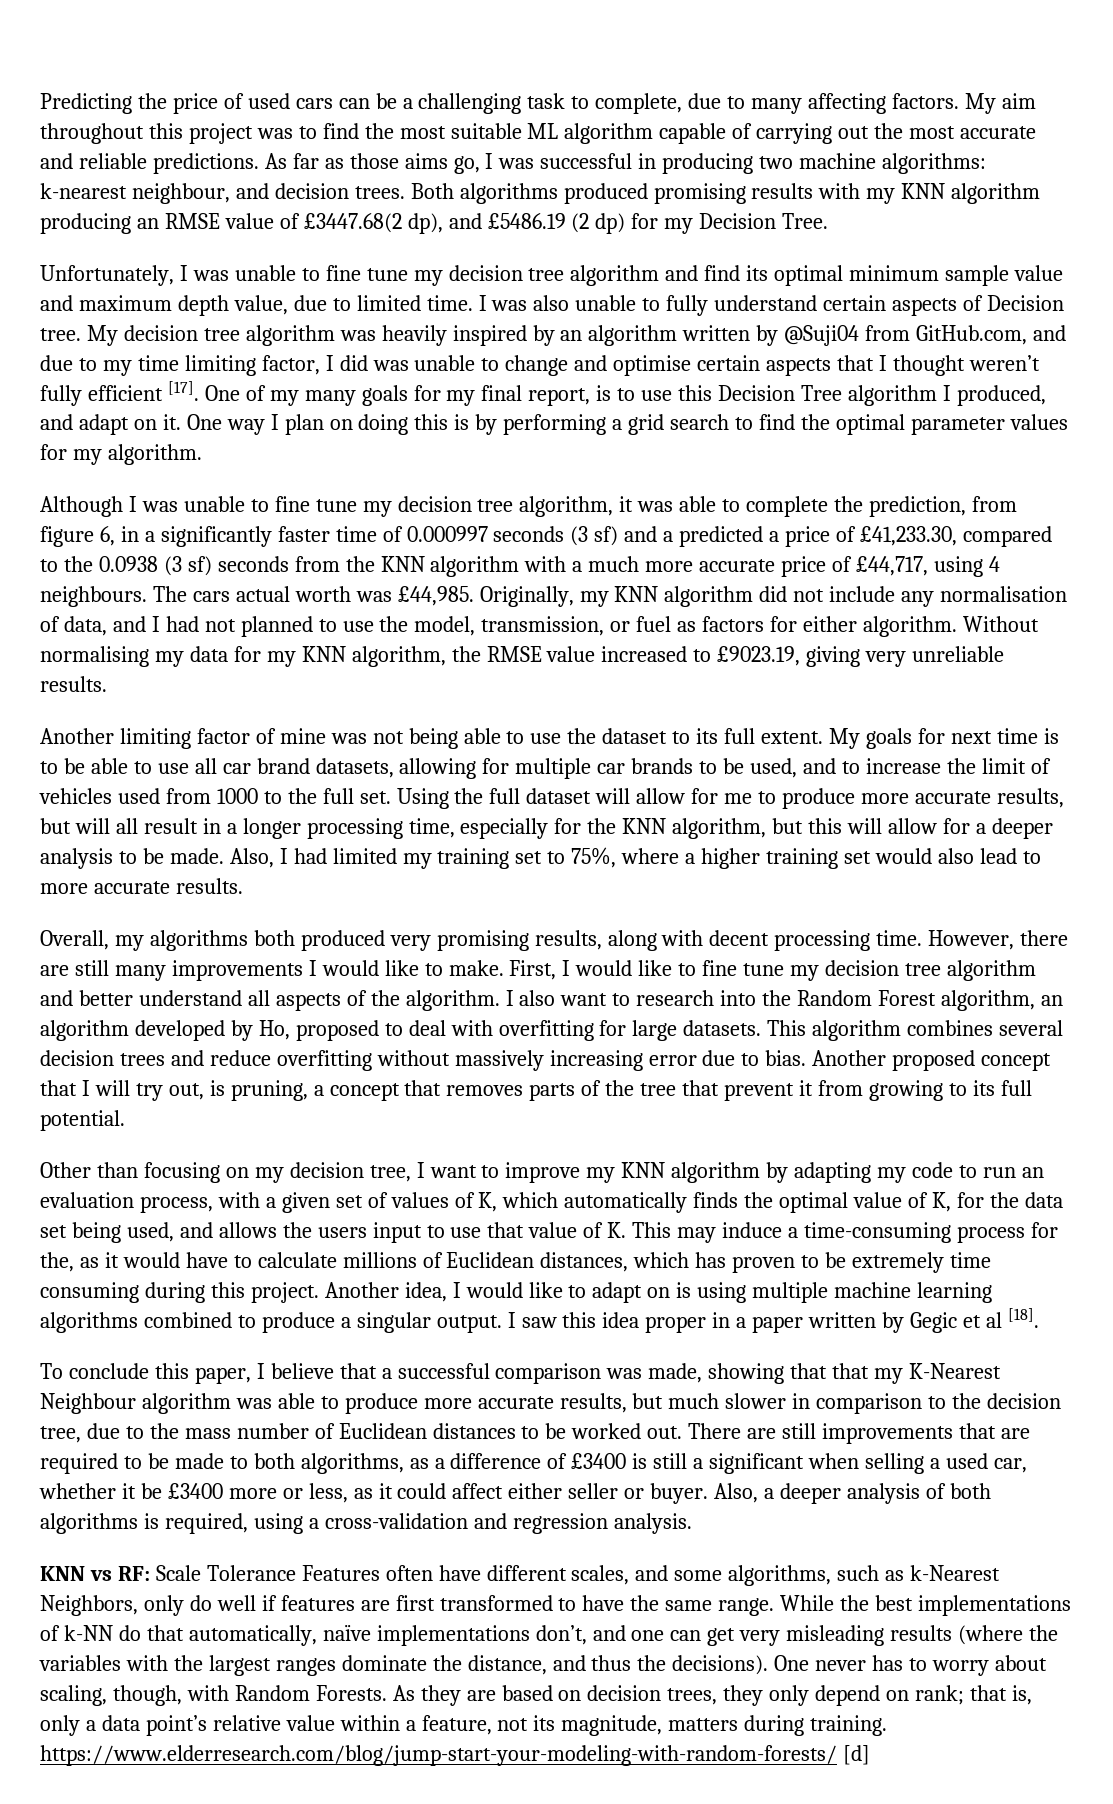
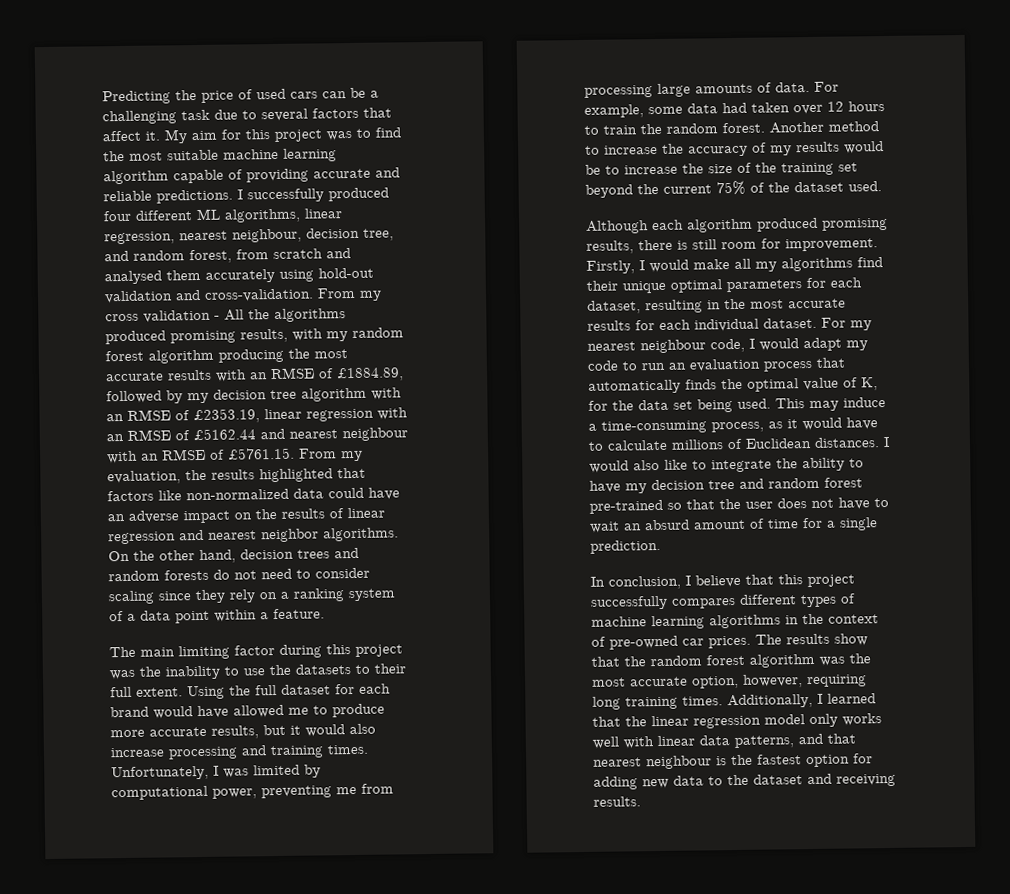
- Predicting the price of used cars can be a challenging task to complete, due to many affecting factors.
+ Predicting the price of used cars can be a challenging task due to several factors that affect it.
- My aim throughout this project was to find the most suitable ML algorithm capable of carrying out the most accurate and reliable predictions. As far as those aims go, I was successful in producing two machine algorithms: k-nearest neighbour, and decision trees. Both algorithms produced promising results with my KNN algorithm producing an RMSE value of £3447.68(2 dp), and £5486.19 (2 dp) for my Decision Tree.
- Unfortunately, I was unable to fine tune my decision tree algorithm and find its optimal minimum sample value and maximum depth value, due to limited time. I was also unable to fully understand certain aspects of Decision tree. My decision tree algorithm was heavily inspired by an algorithm written by @Suji04 from GitHub.com, and due to my time limiting factor, I did was unable to change and optimise certain aspects that I thought weren’t fully efficient [17]. One of my many goals for my final report, is to use this Decision Tree algorithm I produced, and adapt on it. One way I plan on doing this is by performing a grid search to find the optimal parameter values for my algorithm.
- Although I was unable to fine tune my decision tree algorithm, it was able to complete the prediction, from figure 6, in a significantly faster time of 0.000997 seconds (3 sf) and a predicted a price of £41,233.30, compared to the 0.0938 (3 sf) seconds from the KNN algorithm with a much more accurate price of £44,717, using 4 neighbours. The cars actual worth was £44,985. Originally, my KNN algorithm did not include any normalisation of data, and I had not planned to use the model, transmission, or fuel as factors for either algorithm. Without normalising my data for my KNN algorithm, the RMSE value increased to £9023.19, giving very unreliable results.
- Another limiting factor of mine was not being able to use the dataset to its full extent. My goals for next time is to be able to use all car brand datasets, allowing for multiple car brands to be used, and to increase the limit of vehicles used from 1000 to the full set. Using the full dataset will allow for me to produce more accurate results, but will all result in a longer processing time, especially for the KNN algorithm, but this will allow for a deeper analysis to be made. Also, I had limited my training set to 75%, where a higher training set would also lead to more accurate results.
- Overall, my algorithms both produced very promising results, along with decent processing time. However, there are still many improvements I would like to make. First, I would like to fine tune my decision tree algorithm and better understand all aspects of the algorithm. I also want to research into the Random Forest algorithm, an algorithm developed by Ho, proposed to deal with overfitting for large datasets. This algorithm combines several decision trees and reduce overfitting without massively increasing error due to bias. Another proposed concept that I will try out, is pruning, a concept that removes parts of the tree that prevent it from growing to its full potential.
- Other than focusing on my decision tree, I want to improve my KNN algorithm by adapting my code to run an evaluation process, with a given set of values of K, which automatically finds the optimal value of K, for the data set being used, and allows the users input to use that value of K. This may induce a time-consuming process for the, as it would have to calculate millions of Euclidean distances, which has proven to be extremely time consuming during this project. Another idea, I would like to adapt on is using multiple machine learning algorithms combined to produce a singular output. I saw this idea proper in a paper written by Gegic et al [18].
- To conclude this paper, I believe that a successful comparison was made, showing that that my K-Nearest Neighbour algorithm was able to produce more accurate results, but much slower in comparison to the decision tree, due to the mass number of Euclidean distances to be worked out. There are still improvements that are required to be made to both algorithms, as a difference of £3400 is still a significant when selling a used car, whether it be £3400 more or less, as it could affect either seller or buyer. Also, a deeper analysis of both algorithms is required, using a cross-validation and regression analysis.
- KNN vs RF: Scale Tolerance Features often have different scales, and some algorithms, such as k-Nearest Neighbors, only do well if features are first transformed to have the same range. While the best implementations of k-NN do that automatically, naïve implementations don’t, and one can get very misleading results (where the variables with the largest ranges dominate the distance, and thus the decisions). One never has to worry about scaling, though, with Random Forests. As they are based on decision trees, they only depend on rank; that is, only a data point’s relative value within a feature, not its magnitude, matters during training. https://www.elderresearch.com/blog/jump-start-your-modeling-with-random-forests/ [d]
+ My aim for this project was to find the most suitable machine learning algorithm capable of providing accurate and reliable predictions. I successfully produced four different ML algorithms, linear regression, nearest neighbour, decision tree, and random forest, from scratch and analysed them accurately using hold-out validation and cross-validation. From my cross validation - All the algorithms produced promising results, with my random forest algorithm producing the most accurate results with an RMSE of £1884.89, followed by my decision tree algorithm with an RMSE of £2353.19, linear regression with an RMSE of £5162.44 and nearest neighbour with an RMSE of £5761.15. From my evaluation, the results highlighted that factors like non-normalized data could have an adverse impact on the results of linear regression and nearest neighbor algorithms. On the other hand, decision trees and random forests do not need to consider scaling since they rely on a ranking system of a data point within a feature.
+ The main limiting factor during this project was the inability to use the datasets to their full extent. Using the full dataset for each brand would have allowed me to produce more accurate results, but it would also increase processing and training times. Unfortunately, I was limited by computational power, preventing me from processing large amounts of data. For example, some data had taken over 12 hours to train the random forest. Another method to increase the accuracy of my results would be to increase the size of the training set beyond the current 75% of the dataset used.
+ Although each algorithm produced promising results, there is still room for improvement. Firstly, I would make all my algorithms find their unique optimal parameters for each dataset, resulting in the most accurate results for each individual dataset. For my nearest neighbour code, I would adapt my code to run an evaluation process that automatically finds the optimal value of K, for the data set being used. This may induce a time-consuming process, as it would have to calculate millions of Euclidean distances. I would also like to integrate the ability to have my decision tree and random forest pre-trained so that the user does not have to wait an absurd amount of time for a single prediction.
+ In conclusion, I believe that this project successfully compares different types of machine learning algorithms in the context of pre-owned car prices. The results show that the random forest algorithm was the most accurate option, however, requiring long training times. Additionally, I learned that the linear regression model only works well with linear data patterns, and that nearest neighbour is the fastest option for adding new data to the dataset and receiving results.

